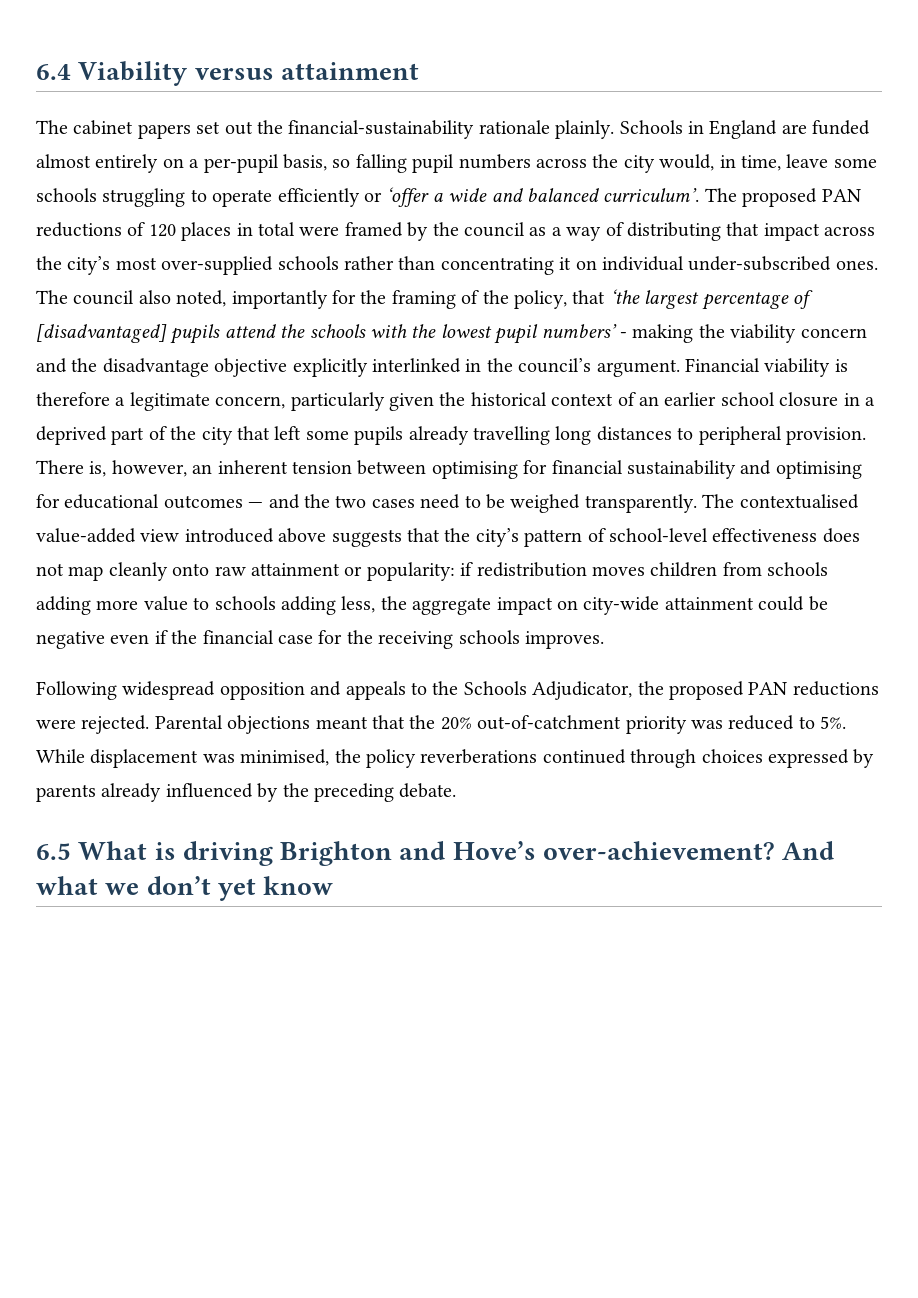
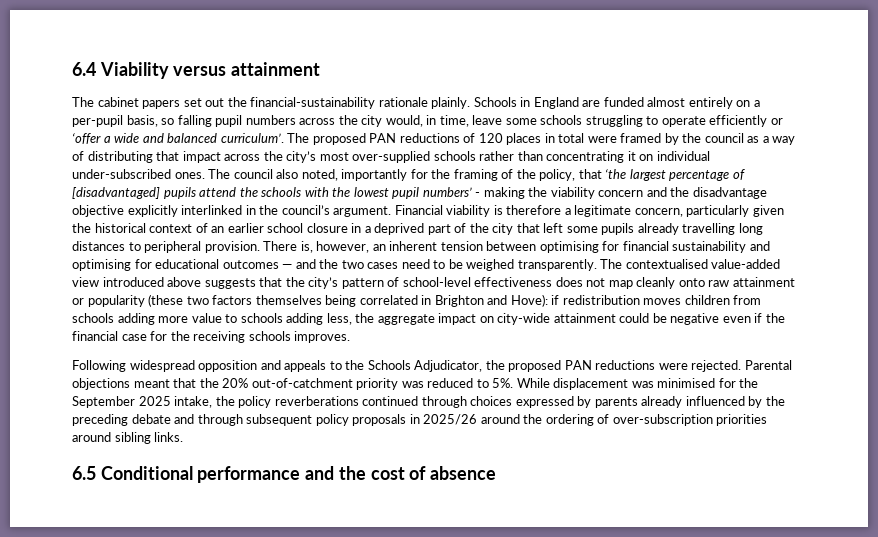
- The contextualised value-added view introduced above suggests that the city’s pattern of school-level effectiveness does not map cleanly onto raw attainment or popularity: if redistribution moves children from schools adding more value to schools adding less, the aggregate impact on city-wide attainment could be negative even if the financial case for the receiving schools improves.
+ The contextualised value-added view introduced above suggests that the city’s pattern of school-level effectiveness does not map cleanly onto raw attainment or popularity (these two factors themselves being correlated in Brighton and Hove): if redistribution moves children from schools adding more value to schools adding less, the aggregate impact on city-wide attainment could be negative even if the financial case for the receiving schools improves.
- While displacement was minimised, the policy reverberations continued through choices expressed by parents already influenced by the preceding debate.
- 6.5 What is driving Brighton and Hove’s over-achievement? And what we don’t yet know
+ While displacement was minimised for the September 2025 intake, the policy reverberations continued through choices expressed by parents already influenced by the preceding debate and through subsequent policy proposals in 2025/26 around the ordering of over-subscription priorities around sibling links.
+ 6.5 Conditional performance and the cost of absence

